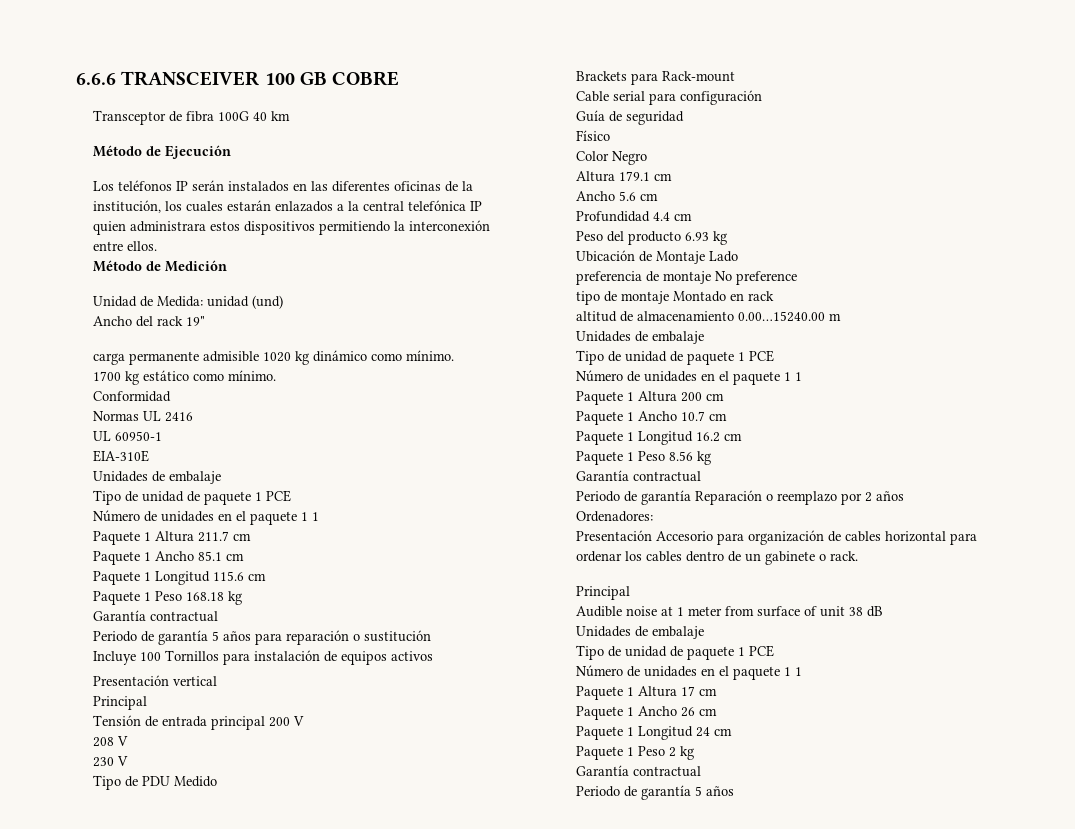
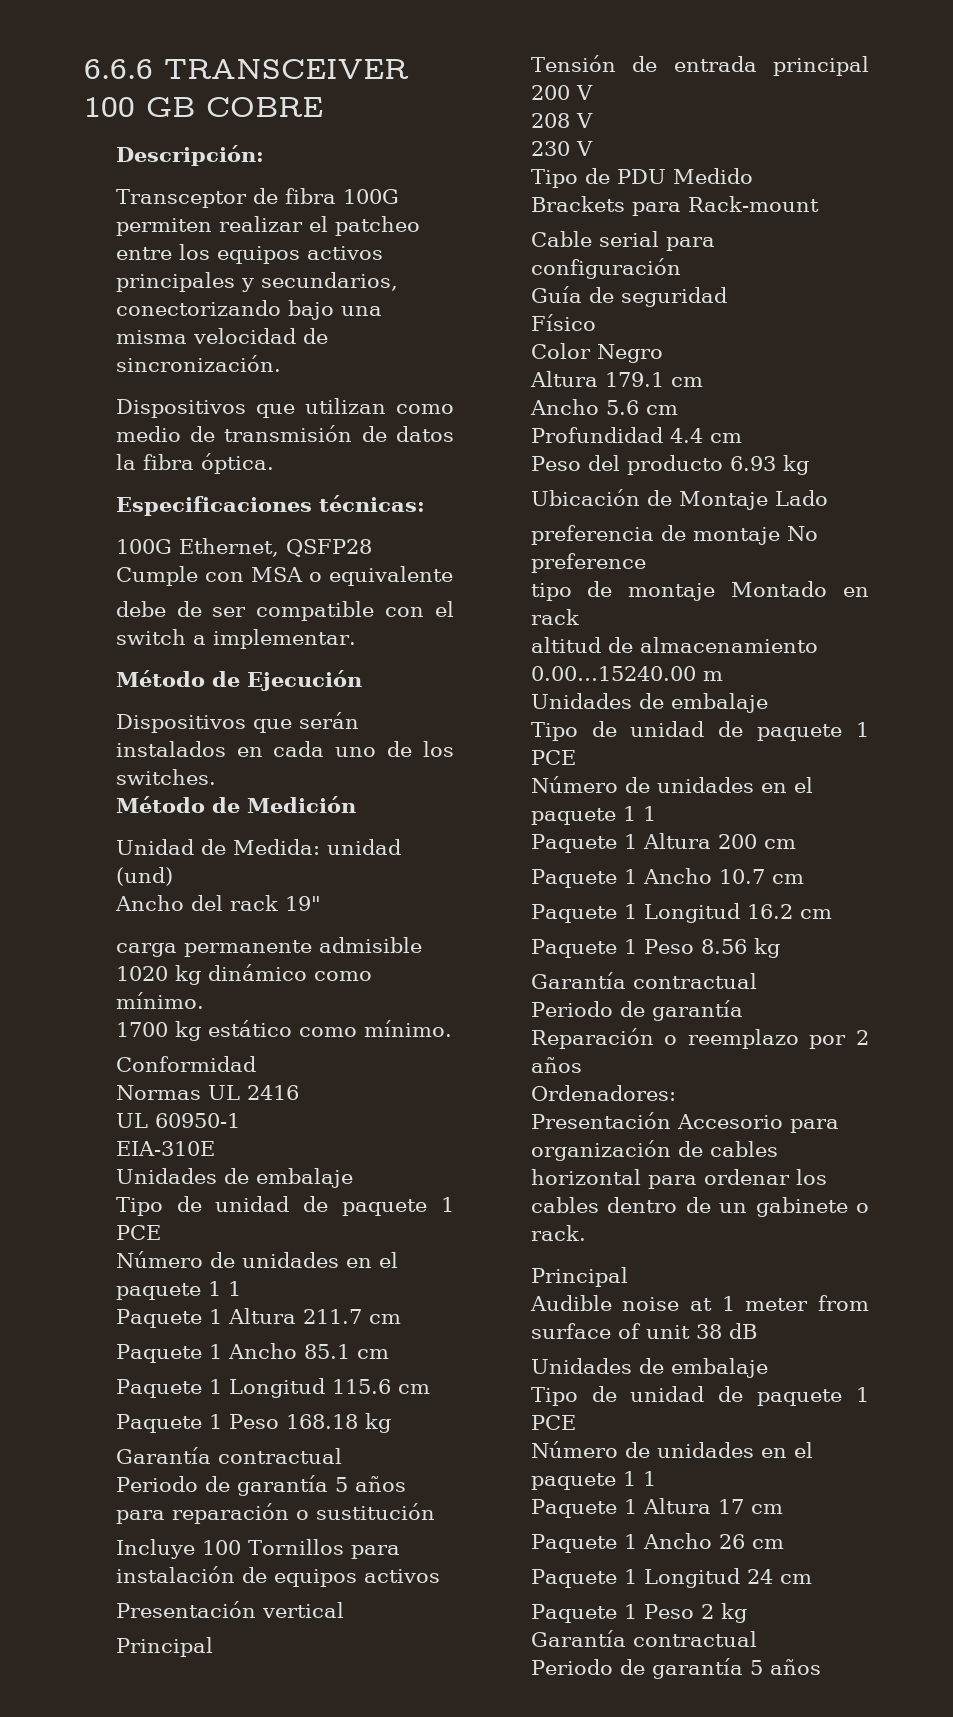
+ Descripción:
- Transceptor de fibra 100G 40 km
+ Transceptor de fibra 100G permiten realizar el patcheo entre los equipos activos principales y secundarios, conectorizando bajo una misma velocidad de sincronización.
+ Dispositivos que utilizan como medio de transmisión de datos la fibra óptica.
+ Especificaciones técnicas:
+ 100G Ethernet, QSFP28 Cumple con MSA o equivalente
+ debe de ser compatible con el switch a implementar.
  Método de Ejecución
- Los teléfonos IP serán instalados en las diferentes oficinas de la institución, los cuales estarán enlazados a la central telefónica IP quien administrara estos dispositivos permitiendo la interconexión entre ellos.
+ Dispositivos que serán instalados en cada uno de los switches.

